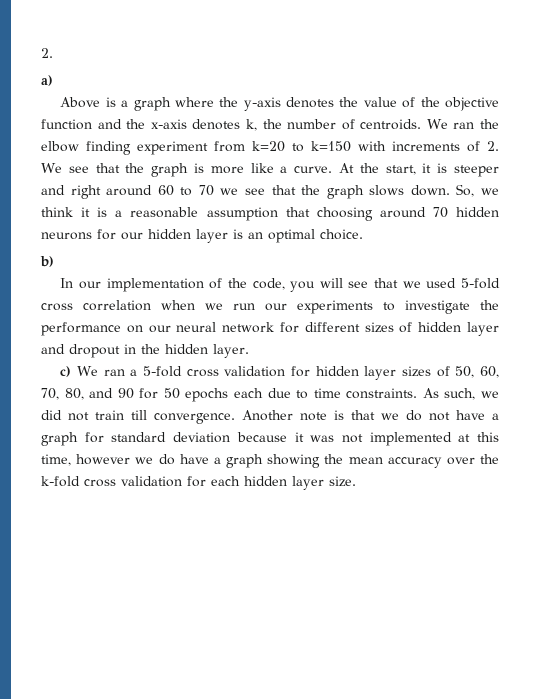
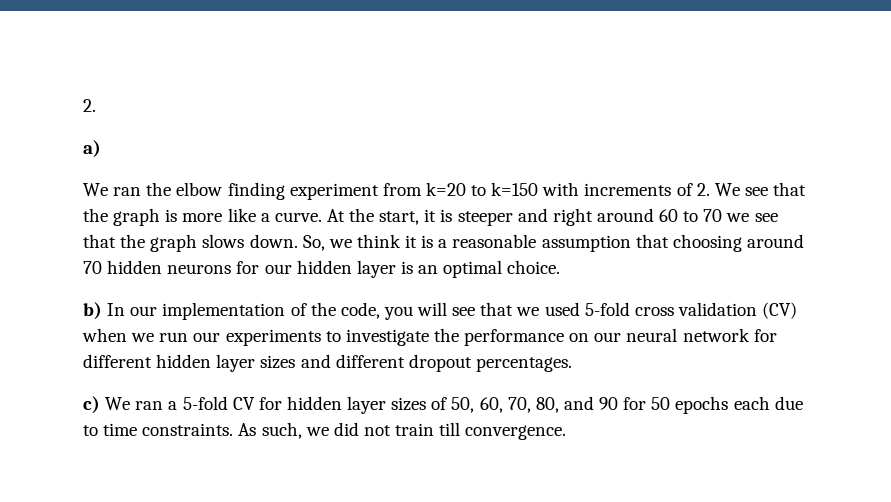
- Above is a graph where the y-axis denotes the value of the objective function and the x-axis denotes k, the number of centroids.
- b)
- In our implementation of the code, you will see that we used 5-fold cross correlation when we run our experiments to investigate the performance on our neural network for different sizes of hidden layer and dropout in the hidden layer.
+ b) In our implementation of the code, you will see that we used 5-fold cross validation (CV) when we run our experiments to investigate the performance on our neural network for different hidden layer sizes and different dropout percentages.
- c) We ran a 5-fold cross validation for hidden layer sizes of 50, 60, 70, 80, and 90 for 50 epochs each due to time constraints.
+ c) We ran a 5-fold CV for hidden layer sizes of 50, 60, 70, 80, and 90 for 50 epochs each due to time constraints.
- Another note is that we do not have a graph for standard deviation because it was not implemented at this time, however we do have a graph showing the mean accuracy over the k-fold cross validation for each hidden layer size.

